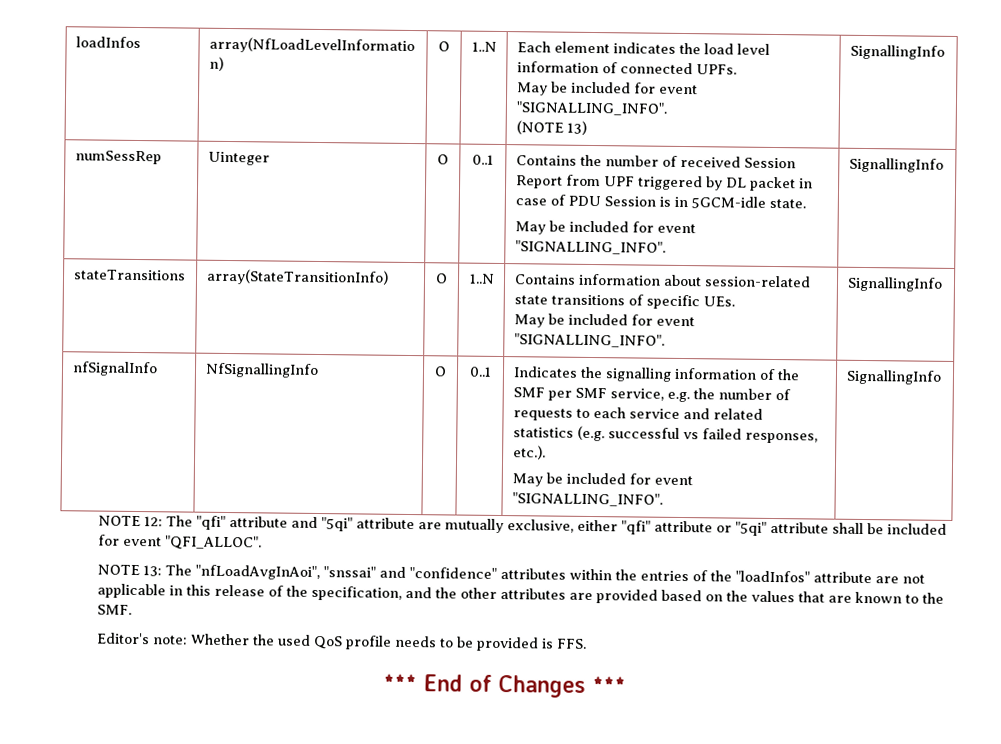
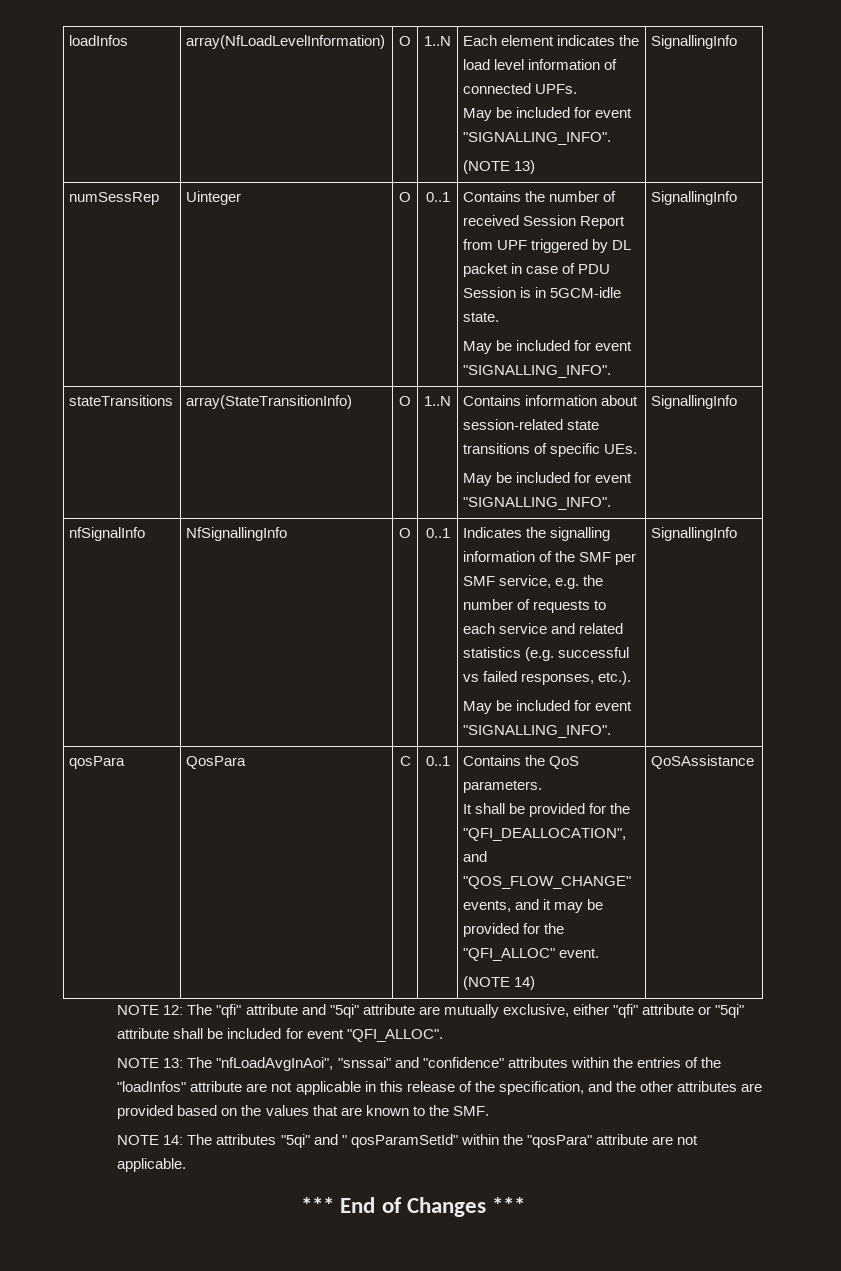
+ qosPara | QosPara | C | 0..1 | Contains the QoS parameters.
+ It shall be provided for the "QFI_DEALLOCATION", and "QOS_FLOW_CHANGE" events, and it may be provided for the "QFI_ALLOC" event.
+ (NOTE 14) | QoSAssistance
- Editor's note: Whether the used QoS profile needs to be provided is FFS.
+ NOTE 14: The attributes "5qi" and " qosParamSetId" within the "qosPara" attribute are not applicable.

